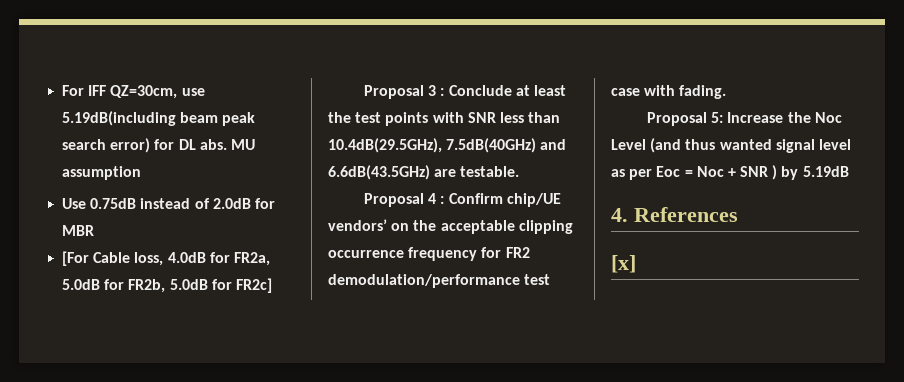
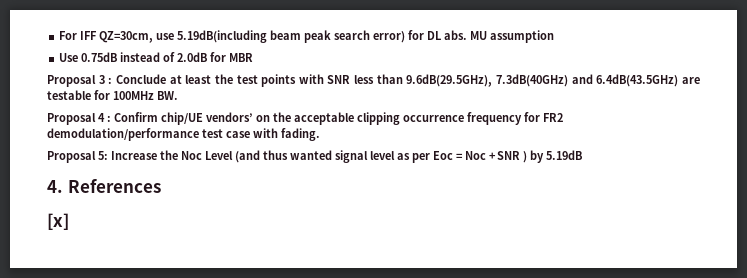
- [For Cable loss, 4.0dB for FR2a, 5.0dB for FR2b, 5.0dB for FR2c]
- Proposal 3 : Conclude at least the test points with SNR less than 10.4dB(29.5GHz), 7.5dB(40GHz) and 6.6dB(43.5GHz) are testable.
+ Proposal 3 : Conclude at least the test points with SNR less than 9.6dB(29.5GHz), 7.3dB(40GHz) and 6.4dB(43.5GHz) are testable for 100MHz BW.

